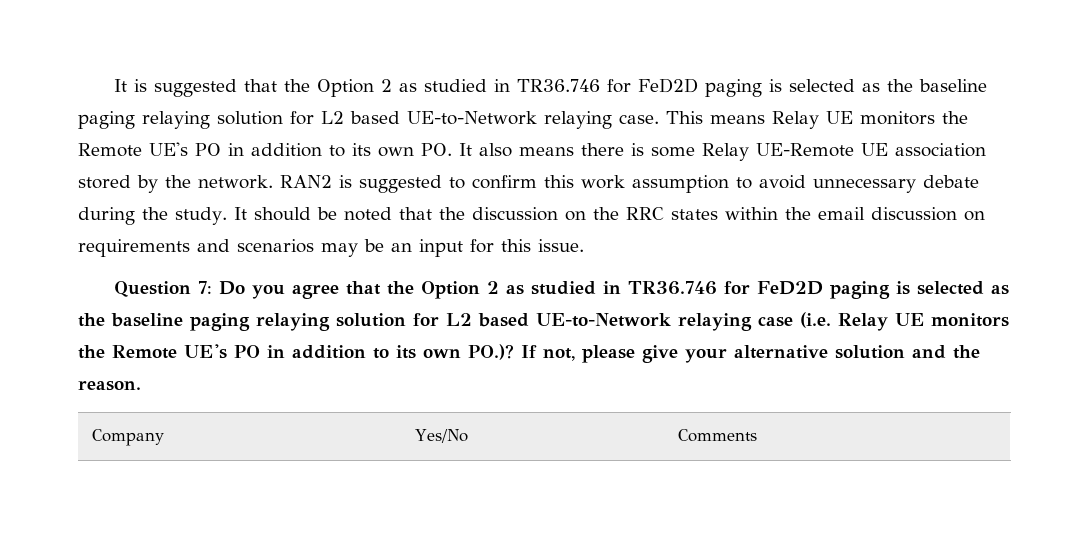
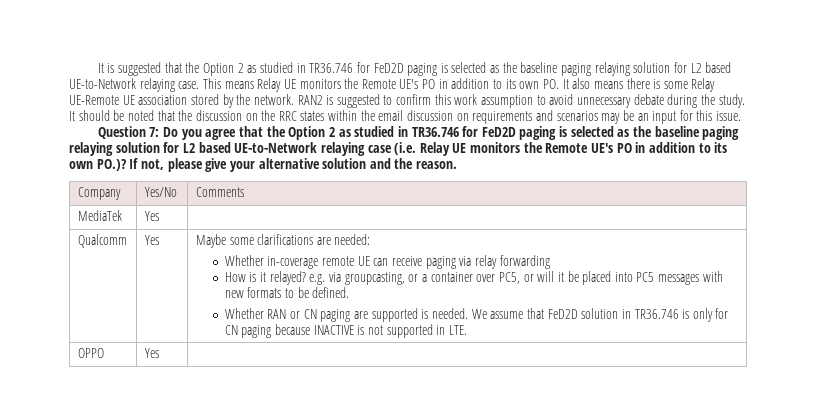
+ MediaTek | Yes |
+ Qualcomm | Yes | Maybe some clarifications are needed:
+ Whether in-coverage remote UE can receive paging via relay forwarding
+ How is it relayed? e.g. via groupcasting, or a container over PC5, or will it be placed into PC5 messages with new formats to be defined.
+ Whether RAN or CN paging are supported is needed. We assume that FeD2D solution in TR36.746 is only for CN paging because INACTIVE is not supported in LTE.
+ OPPO | Yes |

